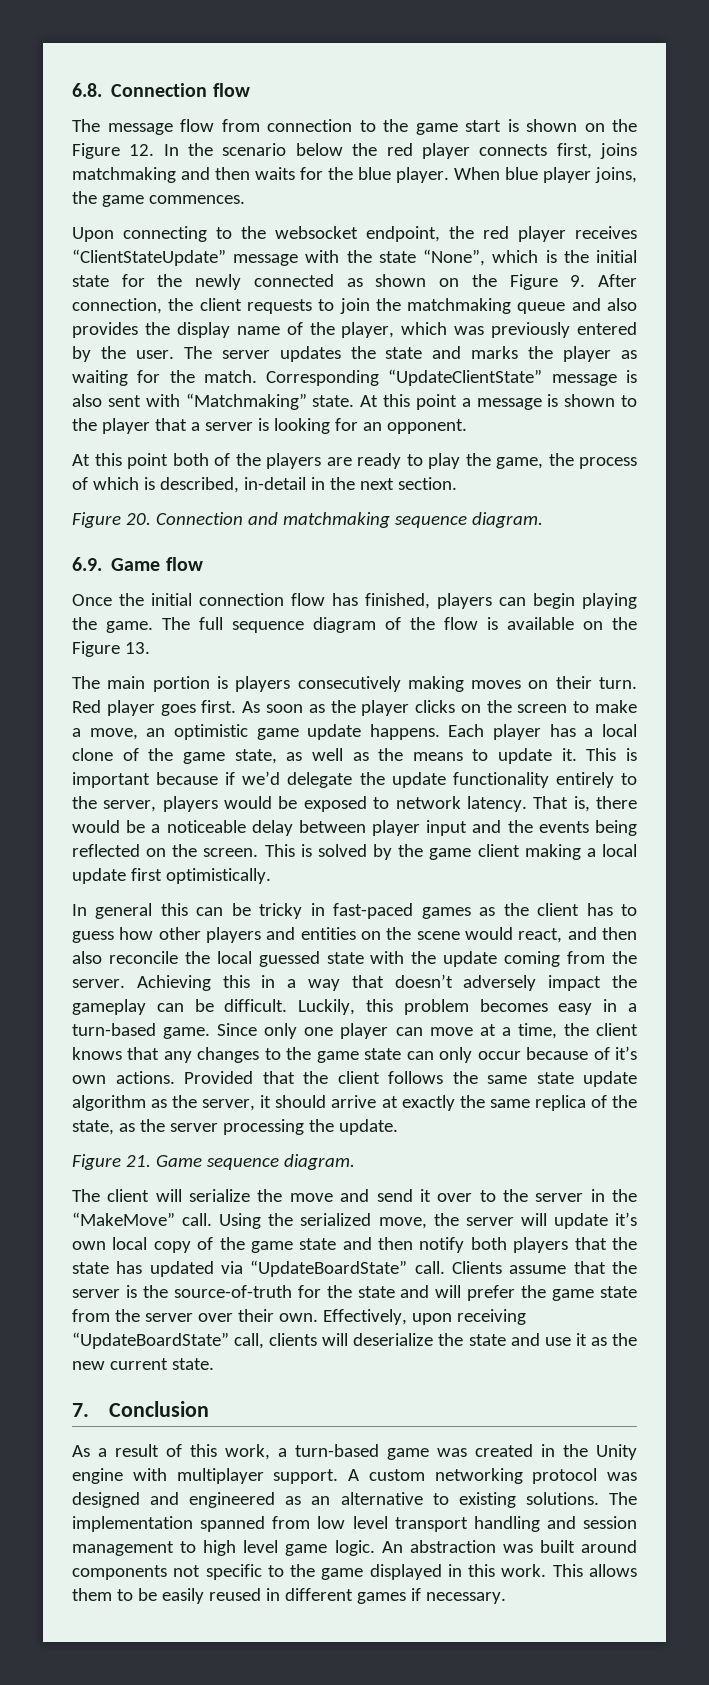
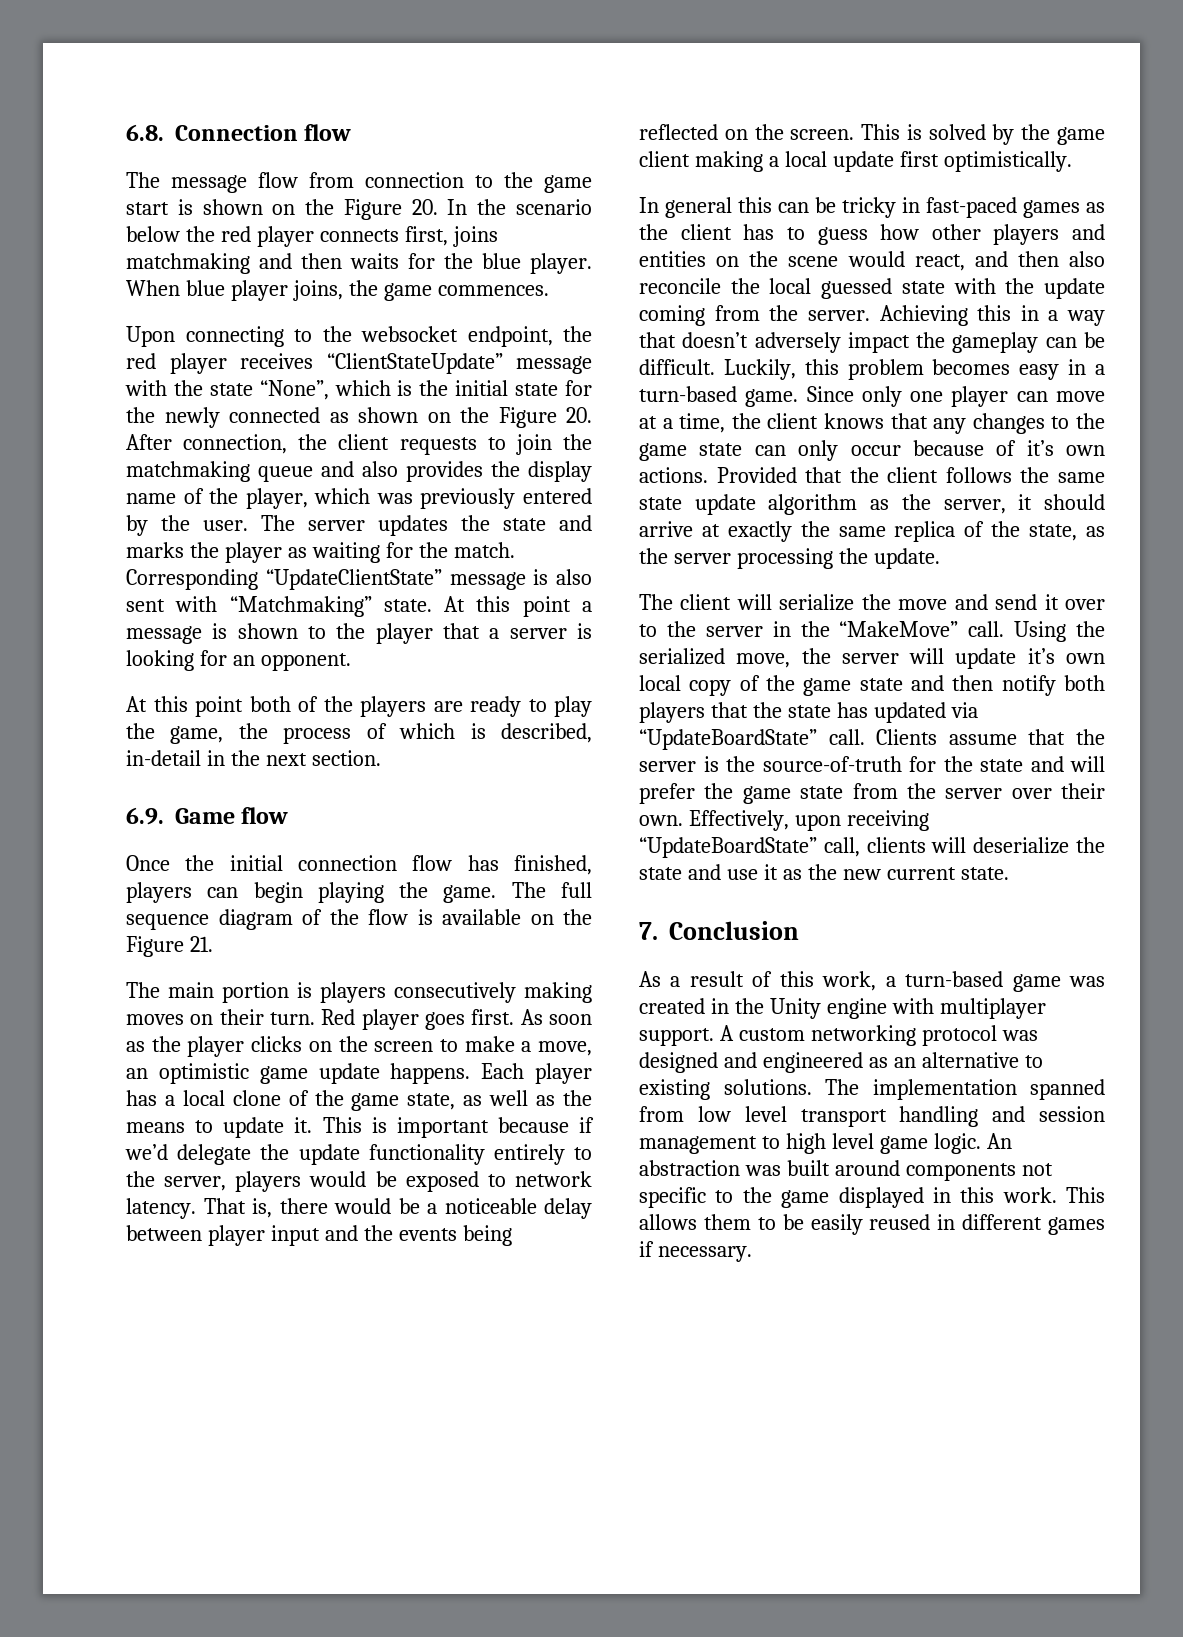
- The message flow from connection to the game start is shown on the Figure 12. In the scenario below the red player connects first, joins matchmaking and then waits for the blue player.
+ The message flow from connection to the game start is shown on the Figure 20. In the scenario below the red player connects first, joins matchmaking and then waits for the blue player.
- Upon connecting to the websocket endpoint, the red player receives “ClientStateUpdate” message with the state “None”, which is the initial state for the newly connected as shown on the Figure 9. After connection, the client requests to join the matchmaking queue and also provides the display name of the player, which was previously entered by the user.
+ Upon connecting to the websocket endpoint, the red player receives “ClientStateUpdate” message with the state “None”, which is the initial state for the newly connected as shown on the Figure 20. After connection, the client requests to join the matchmaking queue and also provides the display name of the player, which was previously entered by the user.
- Figure 20. Connection and matchmaking sequence diagram.
- The full sequence diagram of the flow is available on the Figure 13.
+ The full sequence diagram of the flow is available on the Figure 21.
- Figure 21. Game sequence diagram.

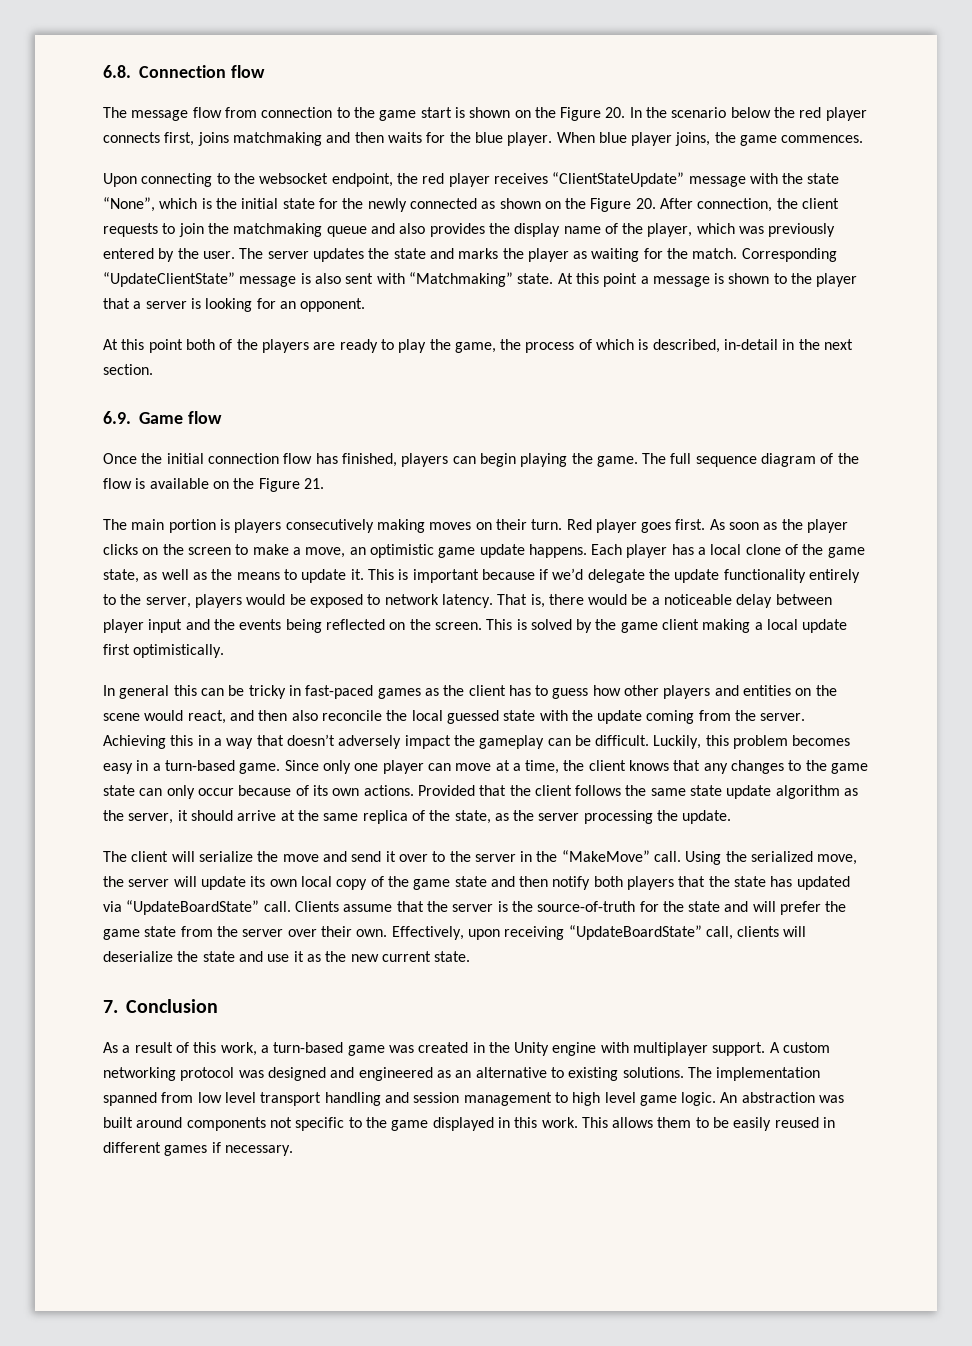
- Since only one player can move at a time, the client knows that any changes to the game state can only occur because of it’s own actions.
+ Since only one player can move at a time, the client knows that any changes to the game state can only occur because of its own actions.
- Provided that the client follows the same state update algorithm as the server, it should arrive at exactly the same replica of the state, as the server processing the update.
+ Provided that the client follows the same state update algorithm as the server, it should arrive at the same replica of the state, as the server processing the update.
- Using the serialized move, the server will update it’s own local copy of the game state and then notify both players that the state has updated via “UpdateBoardState” call.
+ Using the serialized move, the server will update its own local copy of the game state and then notify both players that the state has updated via “UpdateBoardState” call.

